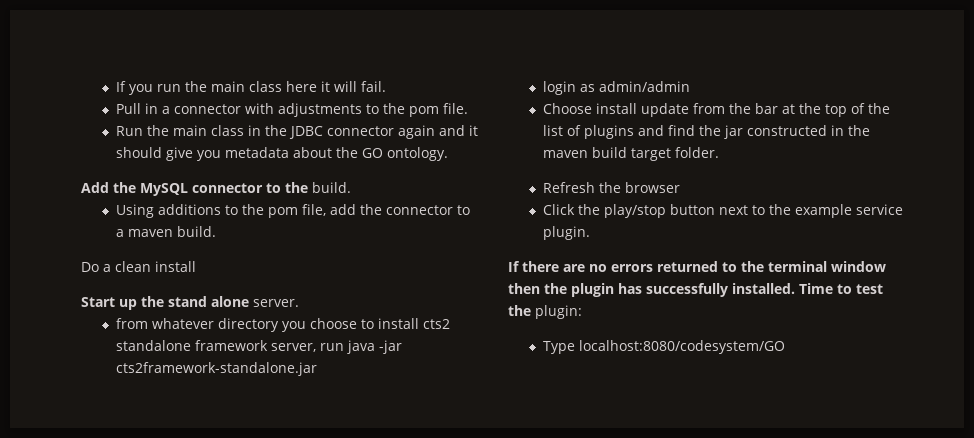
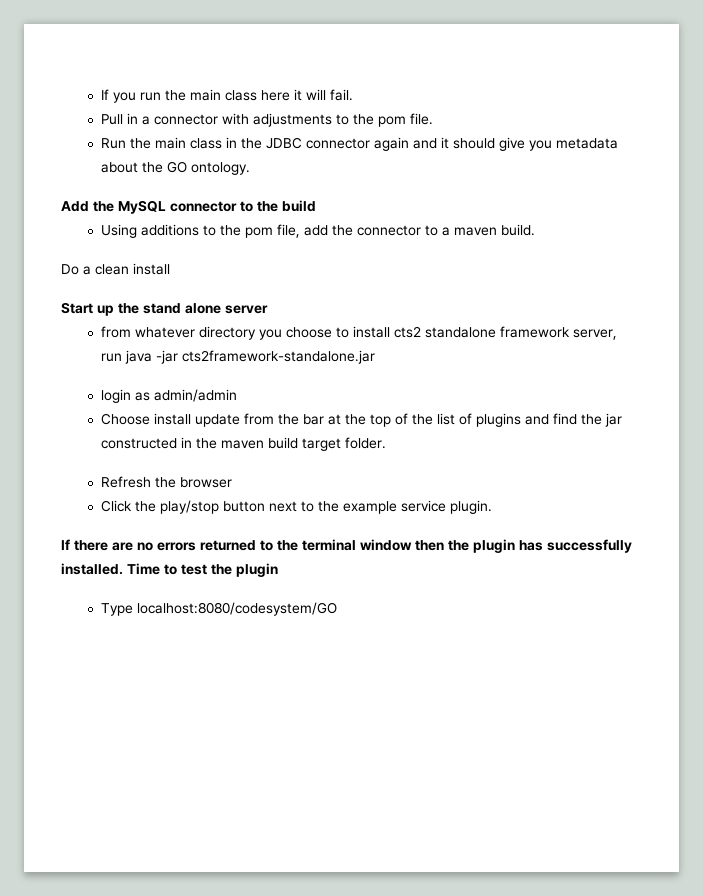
- Add the MySQL connector to the build.
+ Add the MySQL connector to the build
- Start up the stand alone server.
+ Start up the stand alone server
- Time to test the plugin:
+ Time to test the plugin

